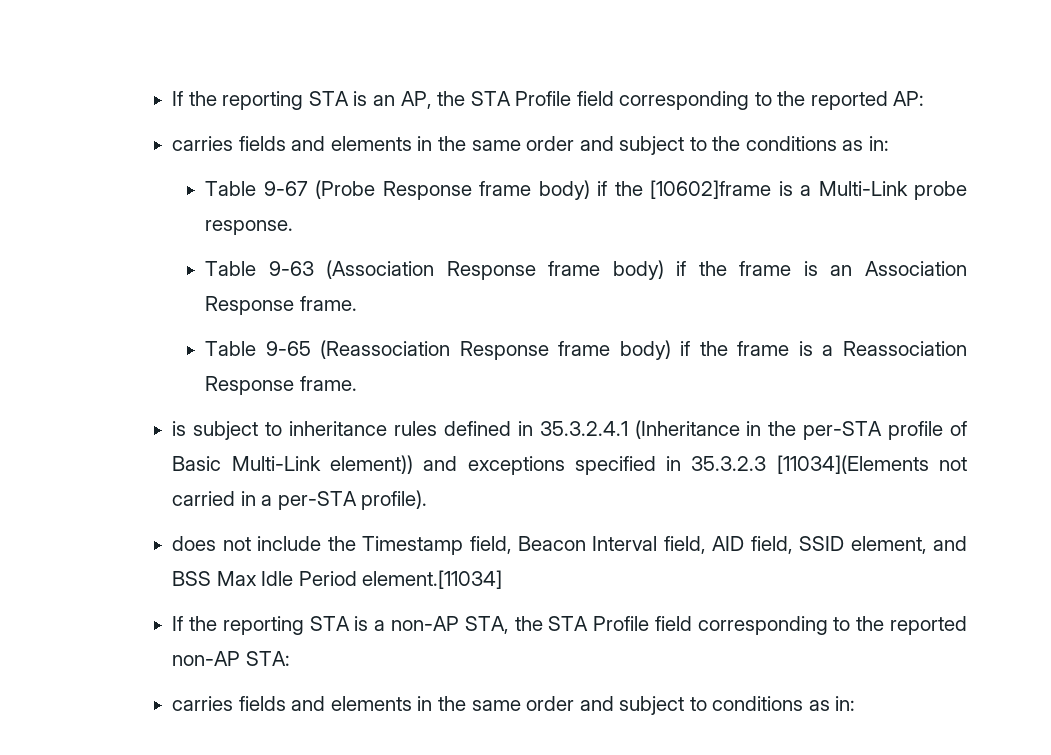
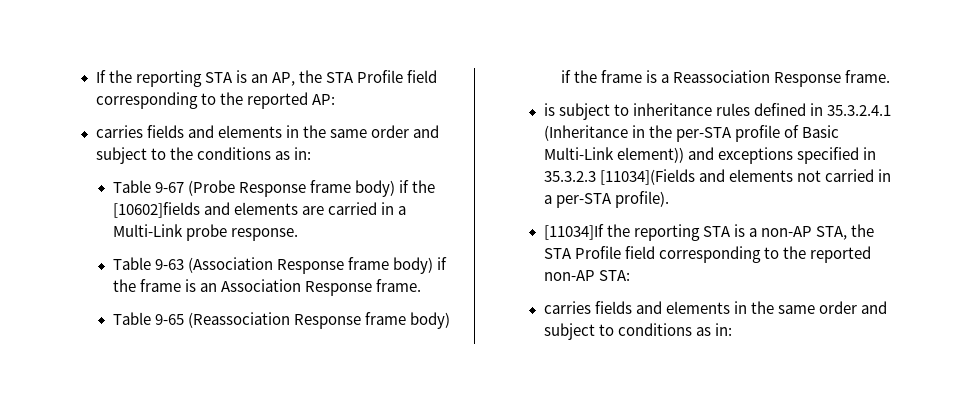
- Table 9-67 (Probe Response frame body) if the [10602]frame is a Multi-Link probe response.
+ Table 9-67 (Probe Response frame body) if the [10602]fields and elements are carried in a Multi-Link probe response.
- is subject to inheritance rules defined in 35.3.2.4.1 (Inheritance in the per-STA profile of Basic Multi-Link element)) and exceptions specified in 35.3.2.3 [11034](Elements not carried in a per-STA profile).
+ is subject to inheritance rules defined in 35.3.2.4.1 (Inheritance in the per-STA profile of Basic Multi-Link element)) and exceptions specified in 35.3.2.3 [11034](Fields and elements not carried in a per-STA profile).
- does not include the Timestamp field, Beacon Interval field, AID field, SSID element, and BSS Max Idle Period element.[11034]
- If the reporting STA is a non-AP STA, the STA Profile field corresponding to the reported non-AP STA:
+ [11034]If the reporting STA is a non-AP STA, the STA Profile field corresponding to the reported non-AP STA:

